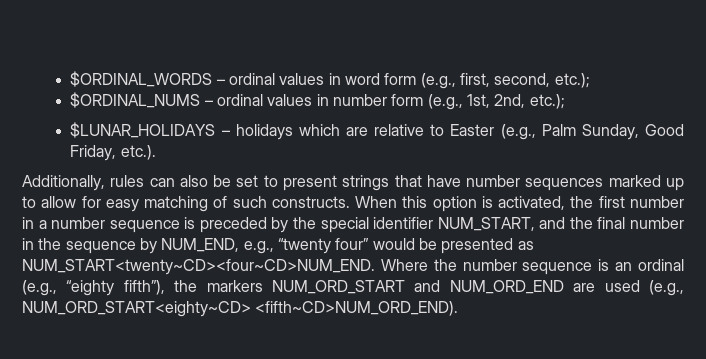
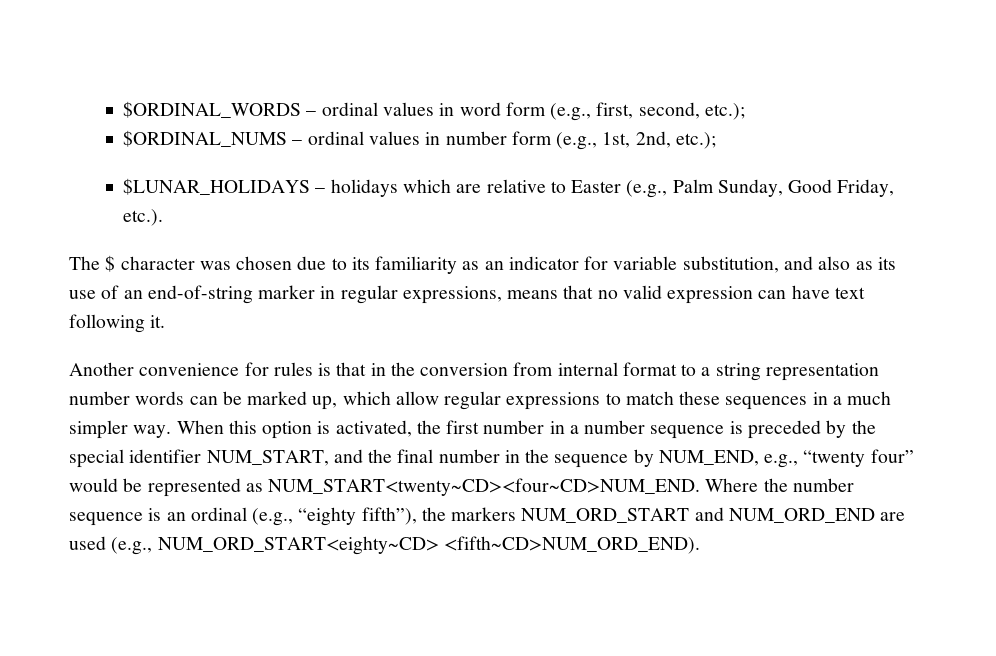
- Additionally, rules can also be set to present strings that have number sequences marked up to allow for easy matching of such constructs.
+ The $ character was chosen due to its familiarity as an indicator for variable substitution, and also as its use of an end-of-string marker in regular expressions, means that no valid expression can have text following it.
+ Another convenience for rules is that in the conversion from internal format to a string representation number words can be marked up, which allow regular expressions to match these sequences in a much simpler way.
- When this option is activated, the first number in a number sequence is preceded by the special identifier NUM_START, and the final number in the sequence by NUM_END, e.g., “twenty four” would be presented as NUM_START<twenty~CD><four~CD>NUM_END.
+ When this option is activated, the first number in a number sequence is preceded by the special identifier NUM_START, and the final number in the sequence by NUM_END, e.g., “twenty four” would be represented as NUM_START<twenty~CD><four~CD>NUM_END.

